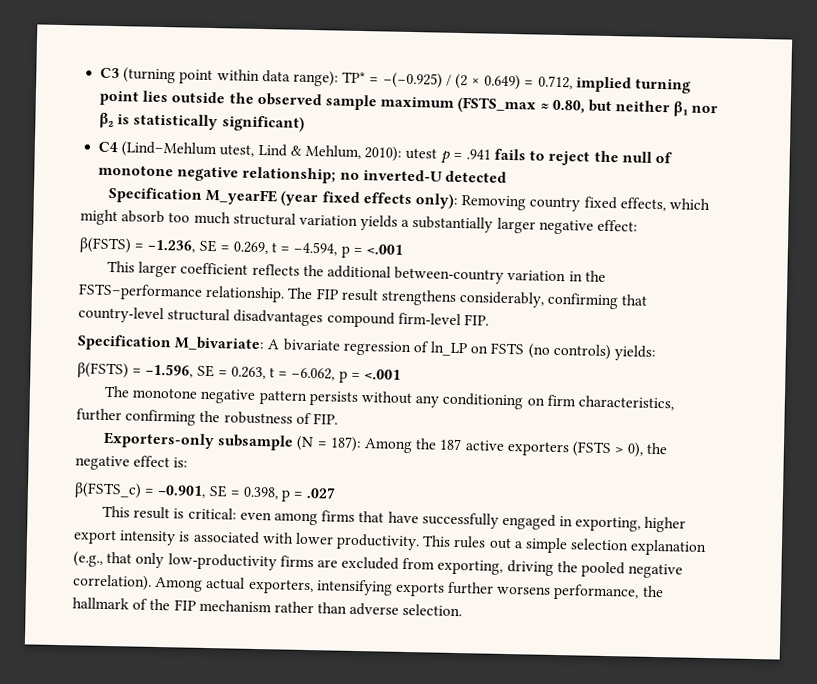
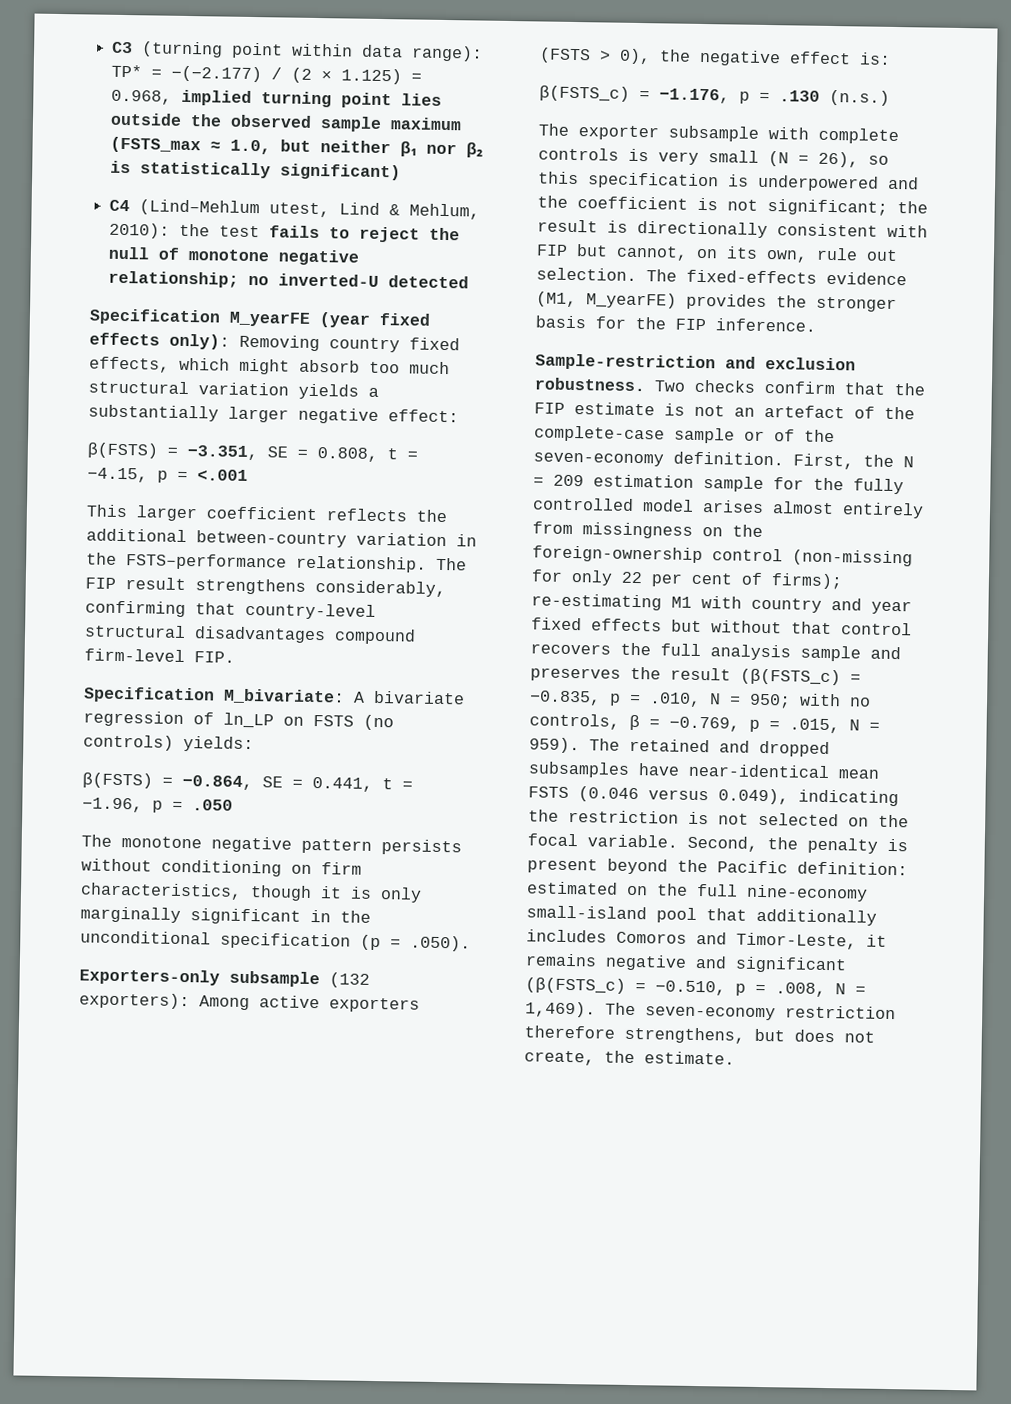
- C3 (turning point within data range): TP* = −(−0.925) / (2 × 0.649) = 0.712, implied turning point lies outside the observed sample maximum (FSTS_max ≈ 0.80, but neither β₁ nor β₂ is statistically significant)
+ C3 (turning point within data range): TP* = −(−2.177) / (2 × 1.125) = 0.968, implied turning point lies outside the observed sample maximum (FSTS_max ≈ 1.0, but neither β₁ nor β₂ is statistically significant)
- C4 (Lind–Mehlum utest, Lind & Mehlum, 2010): utest p = .941 fails to reject the null of monotone negative relationship; no inverted-U detected
+ C4 (Lind–Mehlum utest, Lind & Mehlum, 2010): the test fails to reject the null of monotone negative relationship; no inverted-U detected
- β(FSTS) = −1.236, SE = 0.269, t = −4.594, p = <.001
+ β(FSTS) = −3.351, SE = 0.808, t = −4.15, p = <.001
- β(FSTS) = −1.596, SE = 0.263, t = −6.062, p = <.001
+ β(FSTS) = −0.864, SE = 0.441, t = −1.96, p = .050
- The monotone negative pattern persists without any conditioning on firm characteristics, further confirming the robustness of FIP.
- Exporters-only subsample (N = 187): Among the 187 active exporters (FSTS > 0), the negative effect is:
+ The monotone negative pattern persists without conditioning on firm characteristics, though it is only marginally significant in the unconditional specification (p = .050).
+ Exporters-only subsample (132 exporters): Among active exporters (FSTS > 0), the negative effect is:
- β(FSTS_c) = −0.901, SE = 0.398, p = .027
- This result is critical: even among firms that have successfully engaged in exporting, higher export intensity is associated with lower productivity. This rules out a simple selection explanation (e.g., that only low-productivity firms are excluded from exporting, driving the pooled negative correlation). Among actual exporters, intensifying exports further worsens performance, the hallmark of the FIP mechanism rather than adverse selection.
+ β(FSTS_c) = −1.176, p = .130 (n.s.)
+ The exporter subsample with complete controls is very small (N = 26), so this specification is underpowered and the coefficient is not significant; the result is directionally consistent with FIP but cannot, on its own, rule out selection. The fixed-effects evidence (M1, M_yearFE) provides the stronger basis for the FIP inference.
+ Sample-restriction and exclusion robustness. Two checks confirm that the FIP estimate is not an artefact of the complete-case sample or of the seven-economy definition. First, the N = 209 estimation sample for the fully controlled model arises almost entirely from missingness on the foreign-ownership control (non-missing for only 22 per cent of firms); re-estimating M1 with country and year fixed effects but without that control recovers the full analysis sample and preserves the result (β(FSTS_c) = −0.835, p = .010, N = 950; with no controls, β = −0.769, p = .015, N = 959). The retained and dropped subsamples have near-identical mean FSTS (0.046 versus 0.049), indicating the restriction is not selected on the focal variable. Second, the penalty is present beyond the Pacific definition: estimated on the full nine-economy small-island pool that additionally includes Comoros and Timor-Leste, it remains negative and significant (β(FSTS_c) = −0.510, p = .008, N = 1,469). The seven-economy restriction therefore strengthens, but does not create, the estimate.

